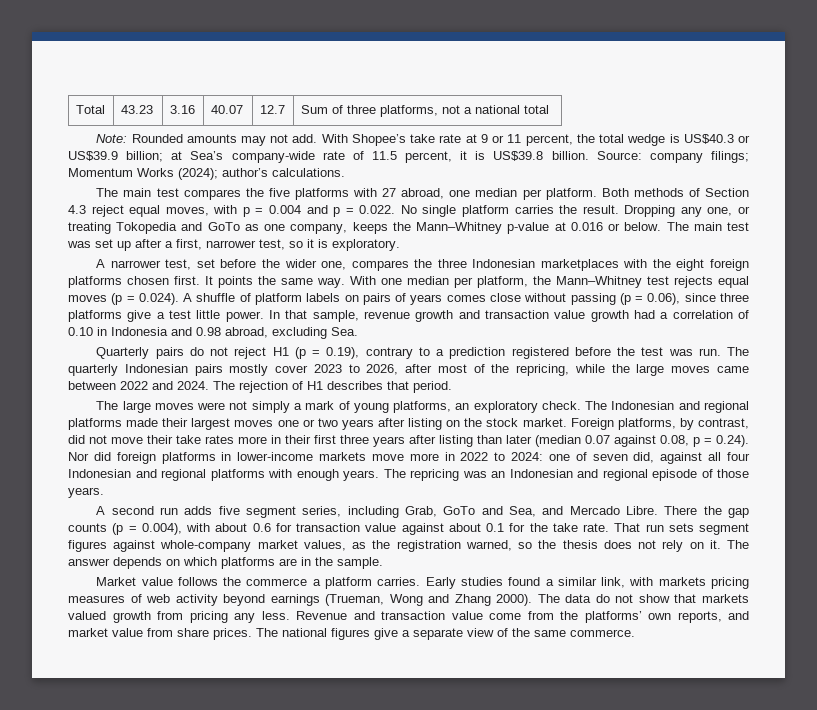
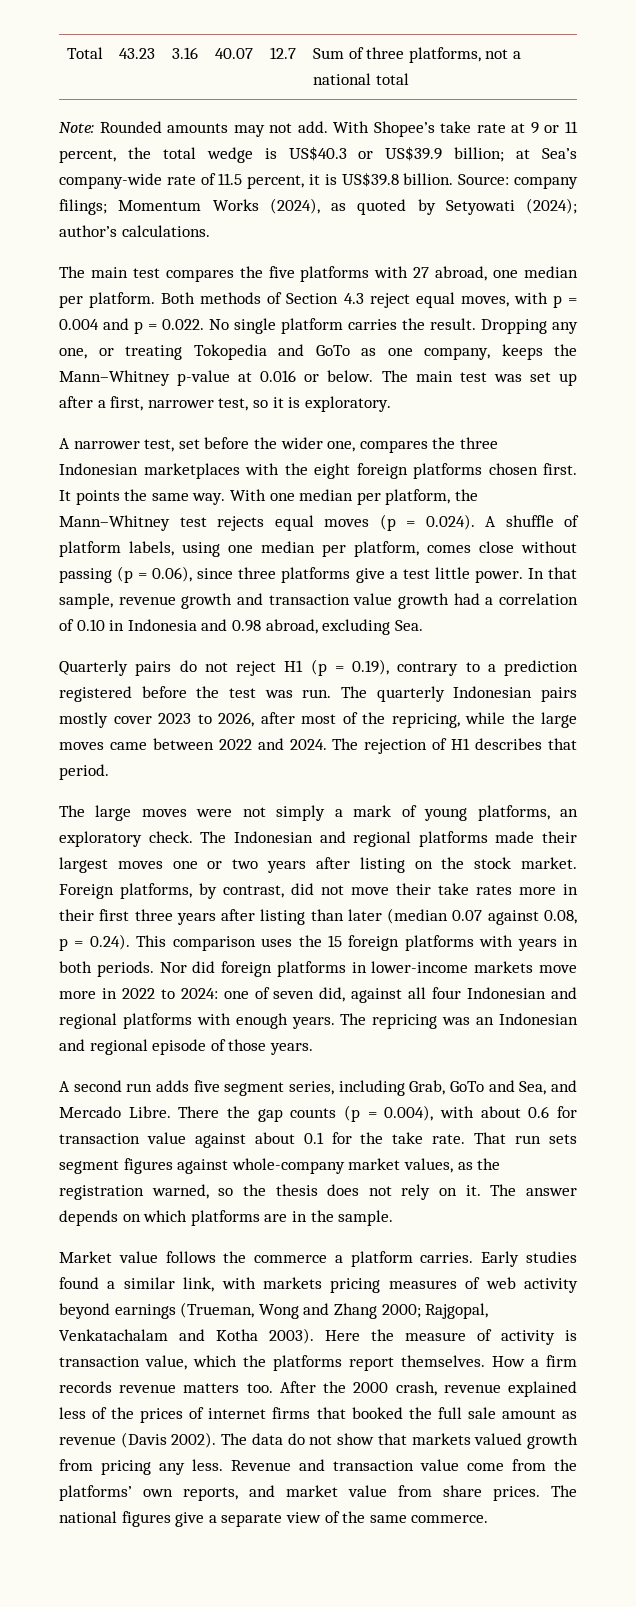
- Source: company filings; Momentum Works (2024); author’s calculations.
+ Source: company filings; Momentum Works (2024), as quoted by Setyowati (2024); author’s calculations.
- With one median per platform, the Mann–Whitney test rejects equal moves (p = 0.024). A shuffle of platform labels on pairs of years comes close without passing (p = 0.06), since three platforms give a test little power.
+ With one median per platform, the Mann–Whitney test rejects equal moves (p = 0.024). A shuffle of platform labels, using one median per platform, comes close without passing (p = 0.06), since three platforms give a test little power.
- Foreign platforms, by contrast, did not move their take rates more in their first three years after listing than later (median 0.07 against 0.08, p = 0.24). Nor did foreign platforms in lower-income markets move more in 2022 to 2024: one of seven did, against all four Indonesian and regional platforms with enough years.
+ Foreign platforms, by contrast, did not move their take rates more in their first three years after listing than later (median 0.07 against 0.08, p = 0.24). This comparison uses the 15 foreign platforms with years in both periods. Nor did foreign platforms in lower-income markets move more in 2022 to 2024: one of seven did, against all four Indonesian and regional platforms with enough years.
- Early studies found a similar link, with markets pricing measures of web activity beyond earnings (Trueman, Wong and Zhang 2000).
+ Early studies found a similar link, with markets pricing measures of web activity beyond earnings (Trueman, Wong and Zhang 2000; Rajgopal, Venkatachalam and Kotha 2003). Here the measure of activity is transaction value, which the platforms report themselves. How a firm records revenue matters too. After the 2000 crash, revenue explained less of the prices of internet firms that booked the full sale amount as revenue (Davis 2002).

